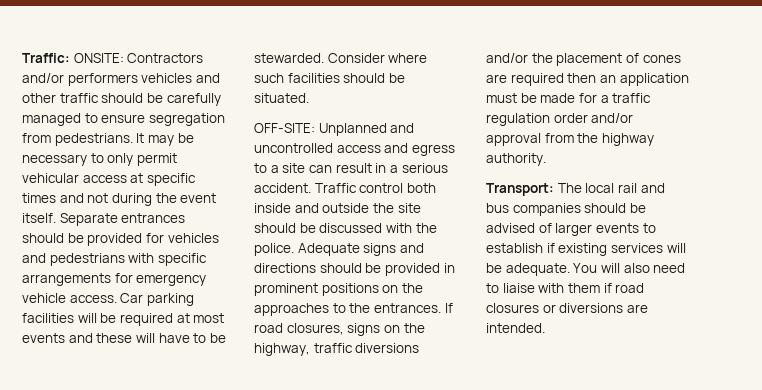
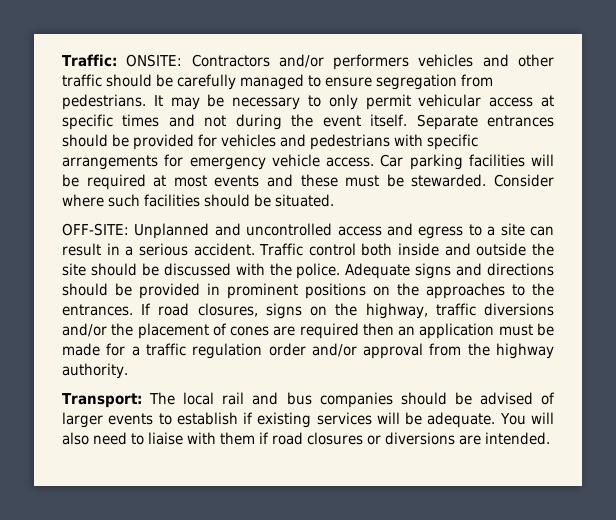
- Car parking facilities will be required at most events and these will have to be stewarded.
+ Car parking facilities will be required at most events and these must be stewarded.

